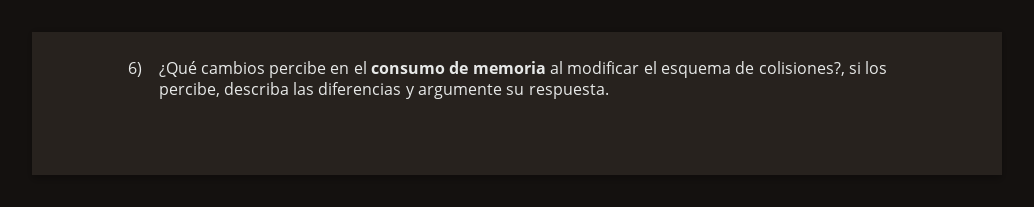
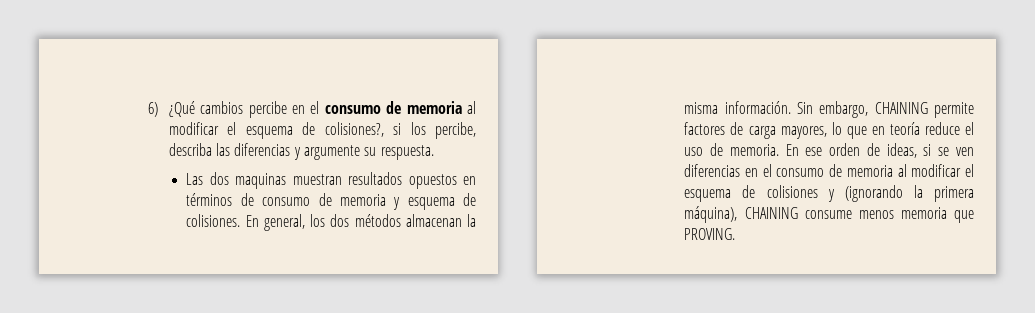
+ Las dos maquinas muestran resultados opuestos en términos de consumo de memoria y esquema de colisiones. En general, los dos métodos almacenan la misma información. Sin embargo, CHAINING permite factores de carga mayores, lo que en teoría reduce el uso de memoria. En ese orden de ideas, si se ven diferencias en el consumo de memoria al modificar el esquema de colisiones y (ignorando la primera máquina), CHAINING consume menos memoria que PROVING.

